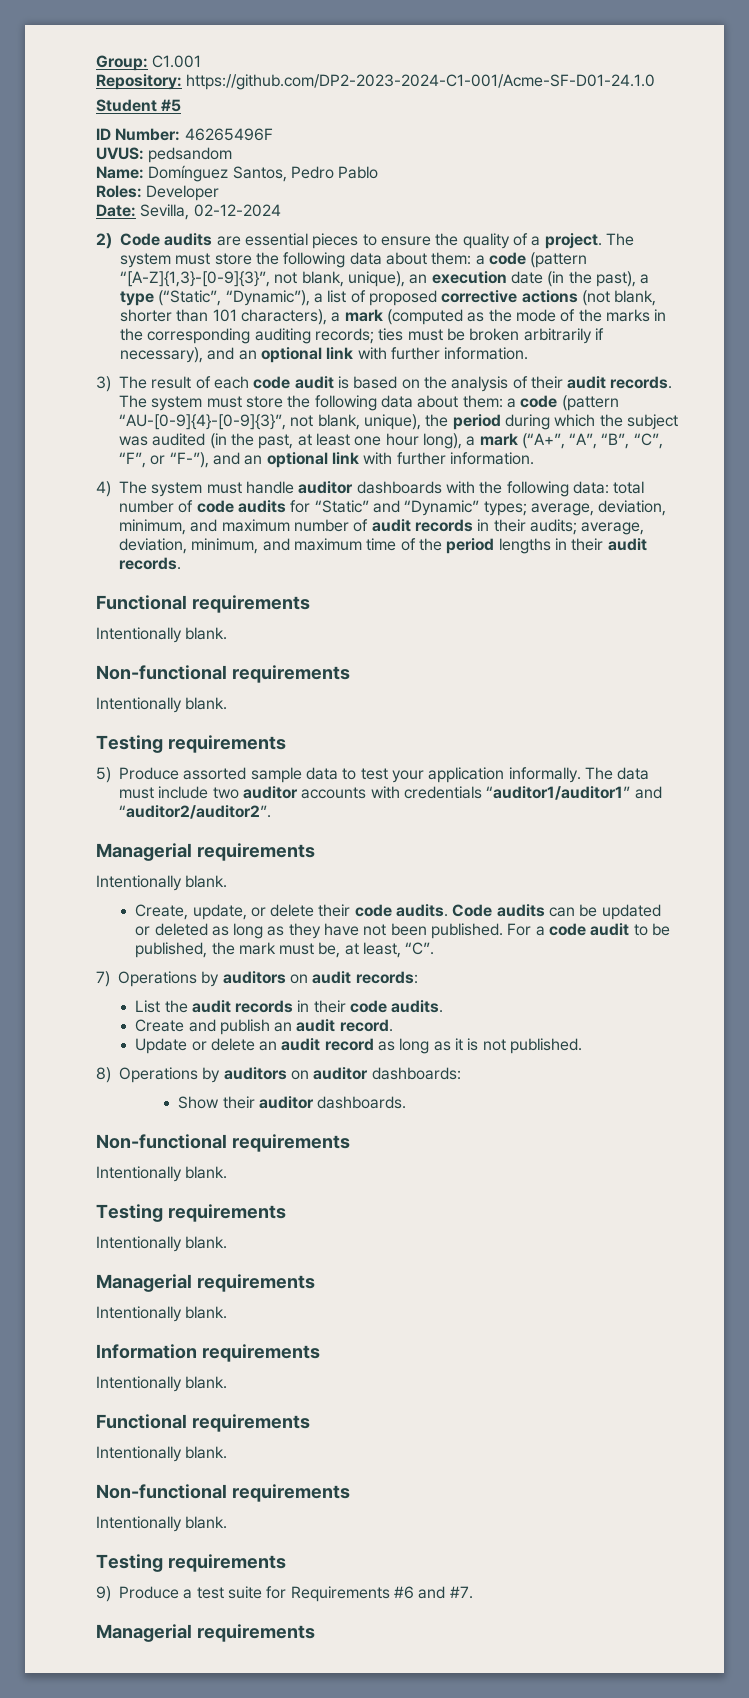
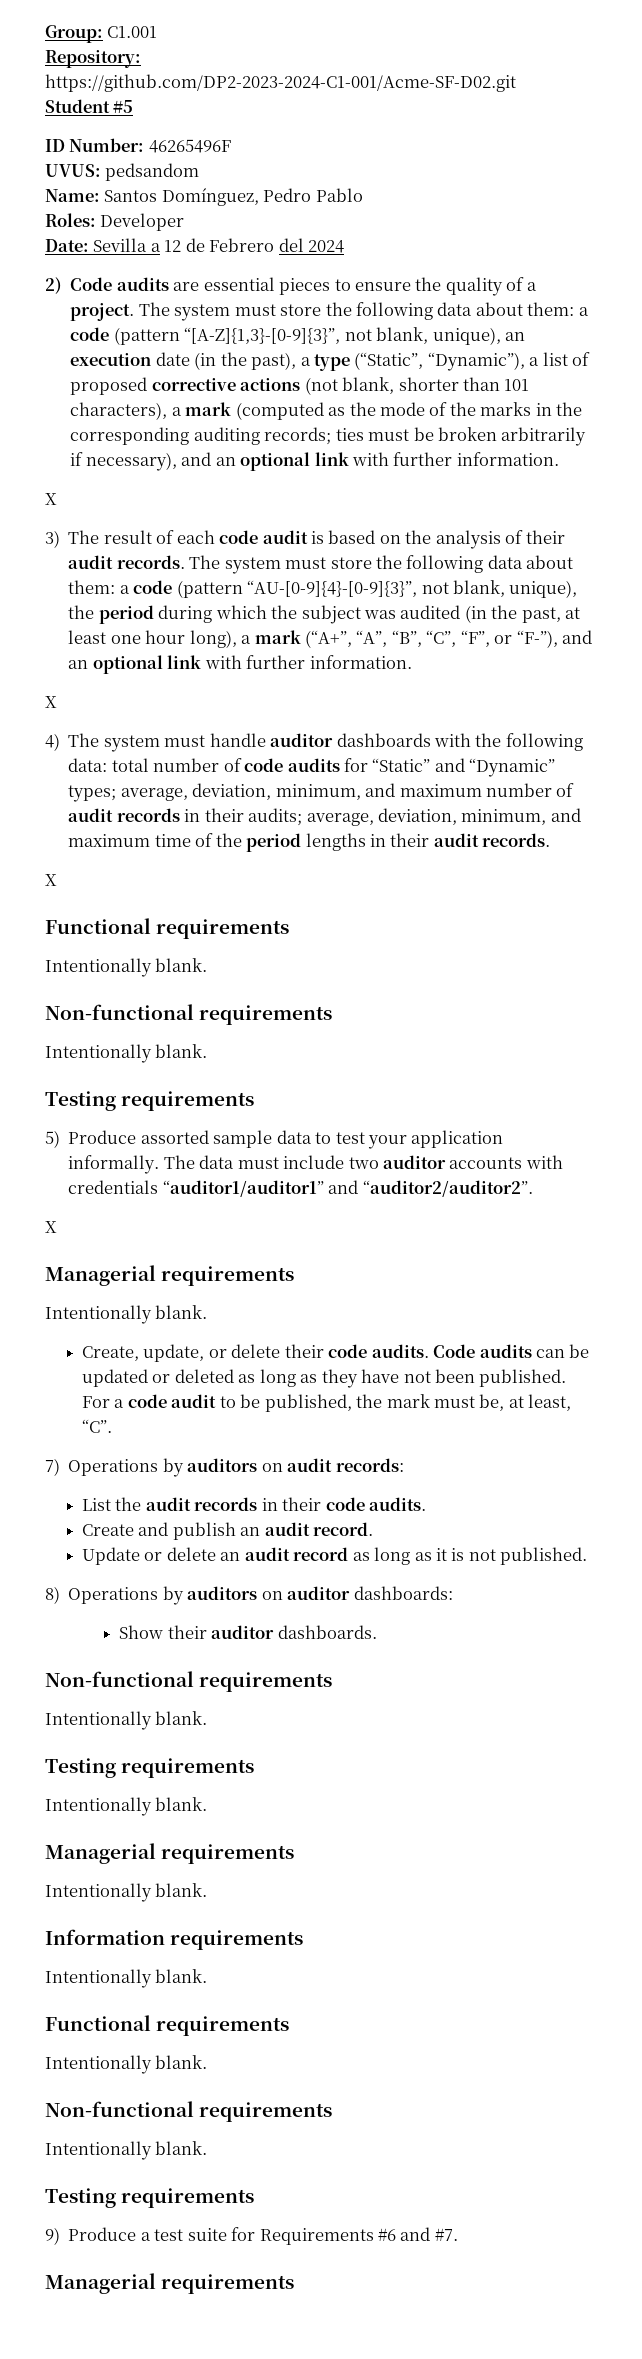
- Repository: https://github.com/DP2-2023-2024-C1-001/Acme-SF-D01-24.1.0
+ Repository: https://github.com/DP2-2023-2024-C1-001/Acme-SF-D02.git
- Name: Domínguez Santos, Pedro Pablo
+ Name: Santos Domínguez, Pedro Pablo
- Date: Sevilla, 02-12-2024
+ Date: Sevilla a 12 de Febrero del 2024
  ties must be broken arbitrarily if necessary), and an optional link with further information.
+ X
  The system must store the following data about them: a code (pattern “AU-[0-9]{4}-[0-9]{3}”, not blank, unique), the period during which the subject was audited (in the past, at least one hour long), a mark (“A+”, “A”, “B”, “C”, “F”, or “F-”), and an optional link with further information.
+ X
  4) The system must handle auditor dashboards with the following data: total number of code audits for “Static” and “Dynamic” types; average, deviation, minimum, and maximum number of audit records in their audits; average, deviation, minimum, and maximum time of the period lengths in their audit records.
+ X
  The data must include two auditor accounts with credentials “auditor1/auditor1” and “auditor2/auditor2”.
+ X

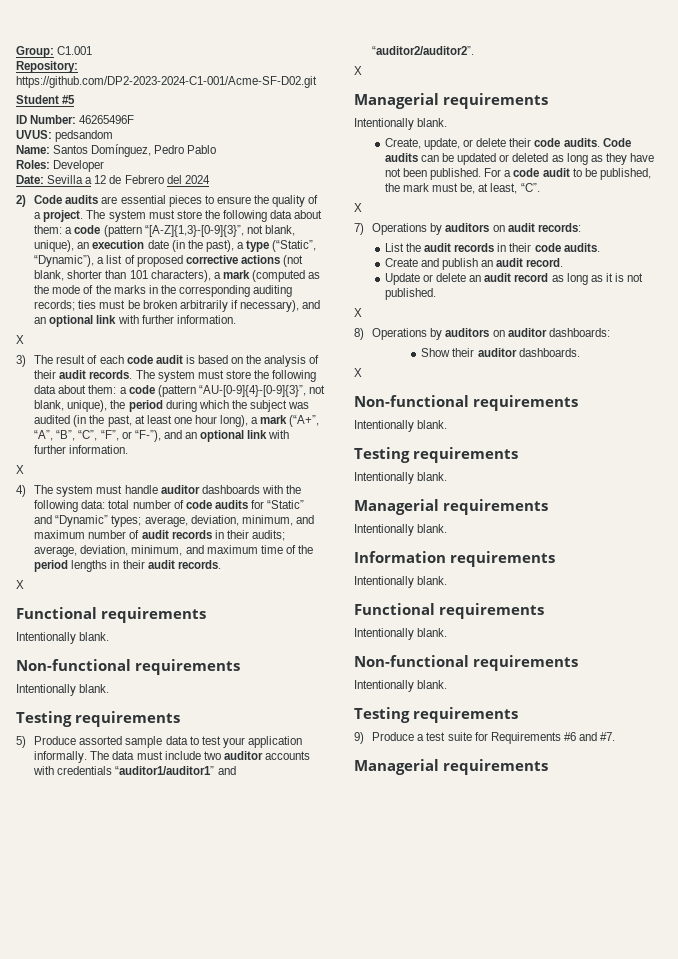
  For a code audit to be published, the mark must be, at least, “C”.
+ X
  Update or delete an audit record as long as it is not published.
+ X
  Show their auditor dashboards.
+ X

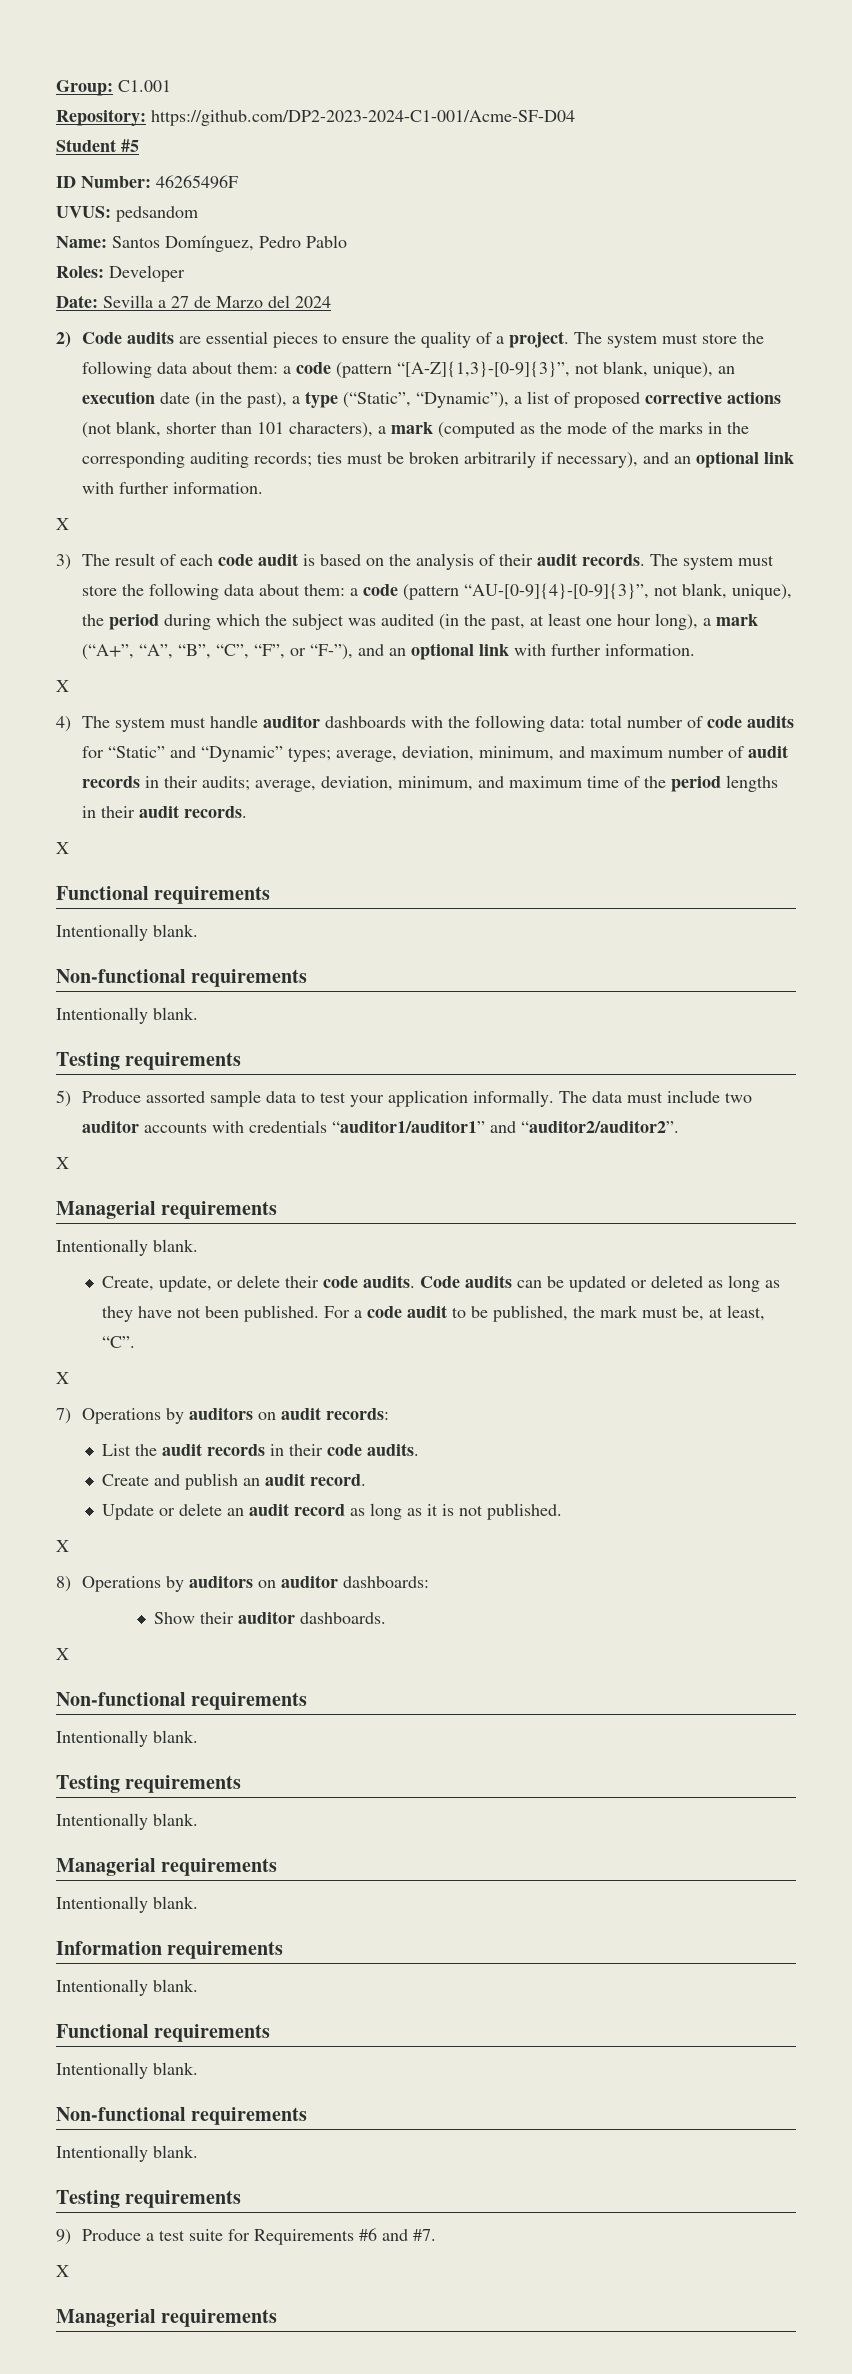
- Repository: https://github.com/DP2-2023-2024-C1-001/Acme-SF-D02.git
+ Repository: https://github.com/DP2-2023-2024-C1-001/Acme-SF-D04
- Date: Sevilla a 12 de Febrero del 2024
+ Date: Sevilla a 27 de Marzo del 2024
  9) Produce a test suite for Requirements #6 and #7.
+ X

